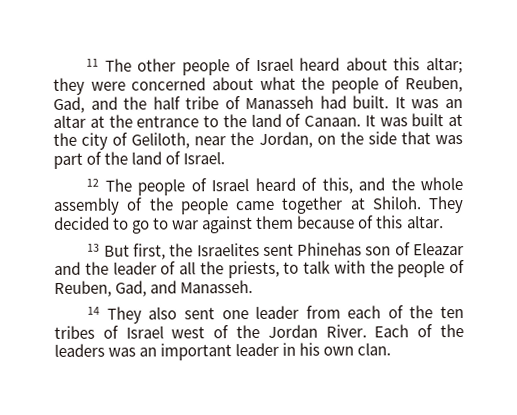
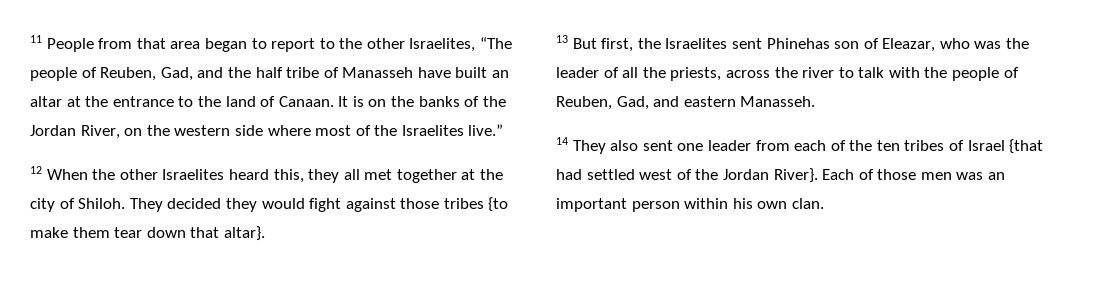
- 11 The other people of Israel heard about this altar; they were concerned about what the people of Reuben, Gad, and the half tribe of Manasseh had built. It was an altar at the entrance to the land of Canaan.
+ 11 People from that area began to report to the other Israelites, “The people of Reuben, Gad, and the half tribe of Manasseh have built an altar at the entrance to the land of Canaan.
- It was built at the city of Geliloth, near the Jordan, on the side that was part of the land of Israel.
- 12 The people of Israel heard of this, and the whole assembly of the people came together at Shiloh. They decided to go to war against them because of this altar.
+ It is on the banks of the Jordan River, on the western side where most of the Israelites live.”
+ 12 When the other Israelites heard this, they all met together at the city of Shiloh. They decided they would fight against those tribes {to make them tear down that altar}.
- 13 But first, the Israelites sent Phinehas son of Eleazar and the leader of all the priests, to talk with the people of Reuben, Gad, and Manasseh.
+ 13 But first, the Israelites sent Phinehas son of Eleazar, who was the leader of all the priests, across the river to talk with the people of Reuben, Gad, and eastern Manasseh.
- 14 They also sent one leader from each of the ten tribes of Israel west of the Jordan River.
+ 14 They also sent one leader from each of the ten tribes of Israel {that had settled west of the Jordan River}.
- Each of the leaders was an important leader in his own clan.
+ Each of those men was an important person within his own clan.

